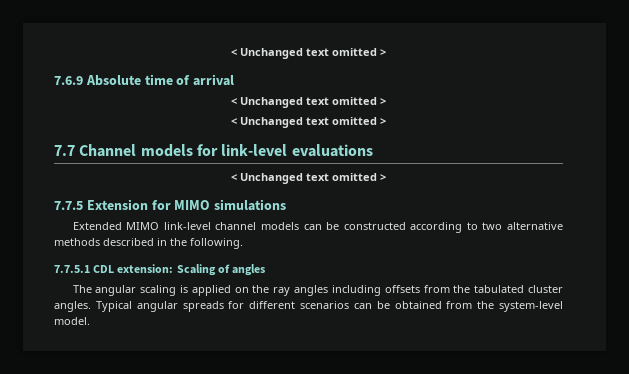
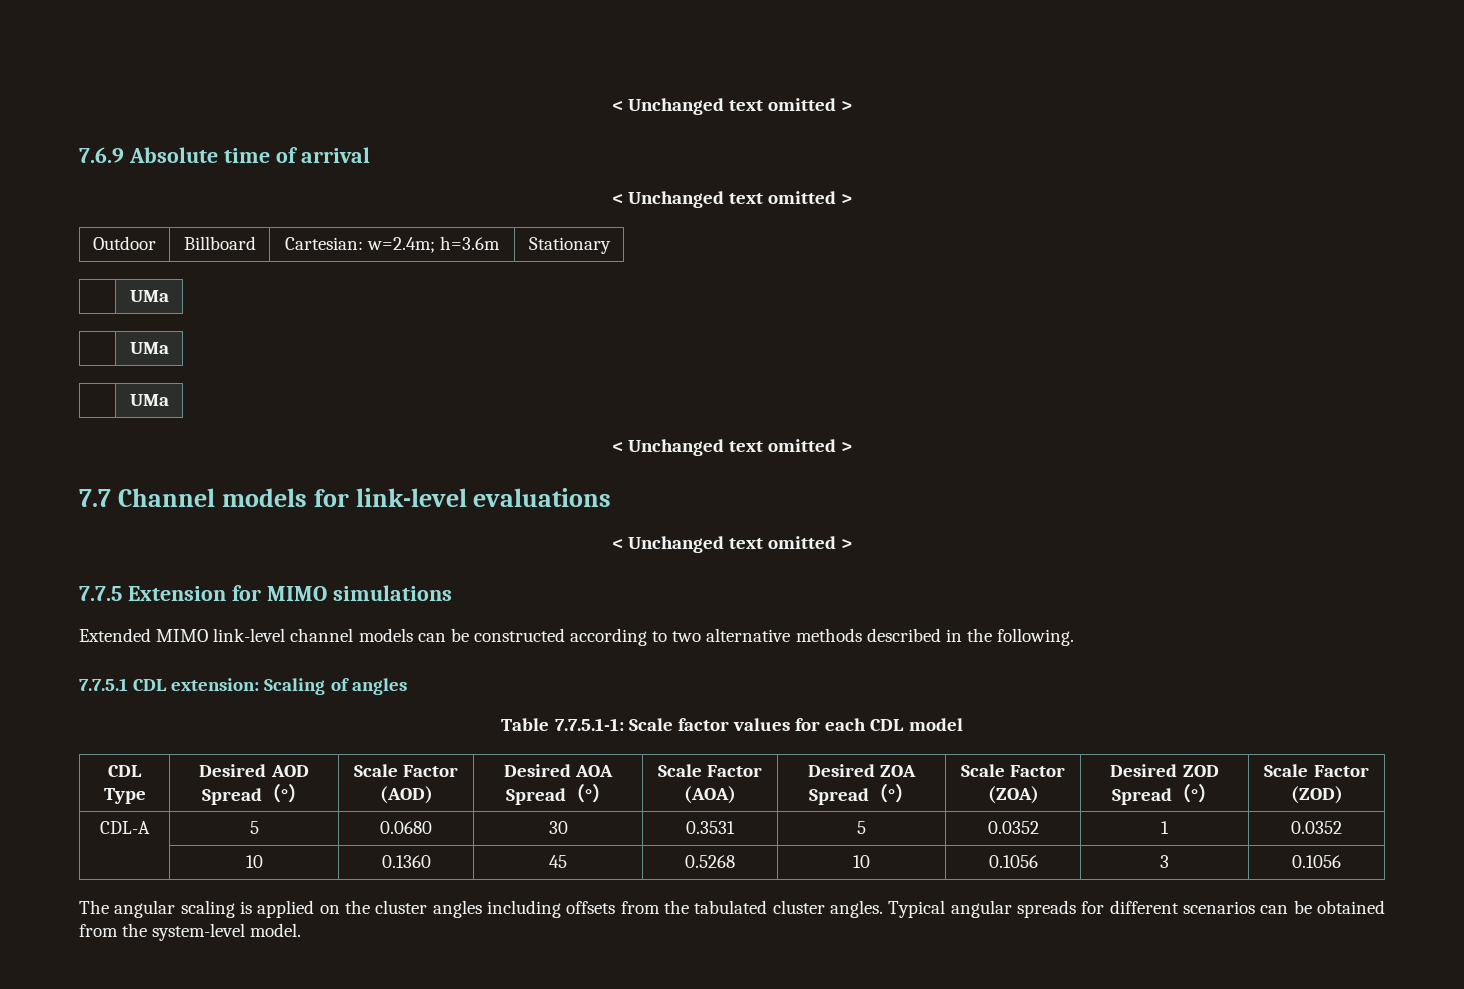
+ Outdoor | Billboard | Cartesian: w=2.4m; h=3.6m | Stationary
+ | UMa
+ | UMa
+ | UMa
+ Table 7.7.5.1-1: Scale factor values for each CDL model
+ CDL Type | Desired AOD Spread（°） | Scale Factor (AOD) | Desired AOA Spread（°） | Scale Factor (AOA) | Desired ZOA Spread（°） | Scale Factor (ZOA) | Desired ZOD Spread（°） | Scale Factor (ZOD)
+ CDL-A | 5 | 0.0680 | 30 | 0.3531 | 5 | 0.0352 | 1 | 0.0352
+ | 10 | 0.1360 | 45 | 0.5268 | 10 | 0.1056 | 3 | 0.1056
- The angular scaling is applied on the ray angles including offsets from the tabulated cluster angles.
+ The angular scaling is applied on the cluster angles including offsets from the tabulated cluster angles.

